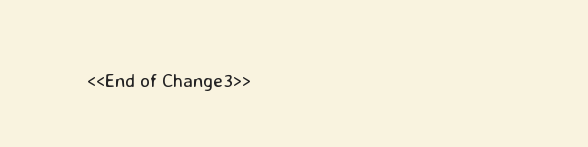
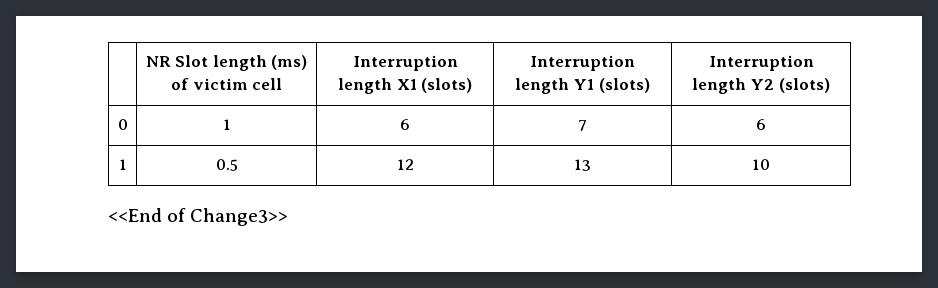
+ | NR Slot length (ms) of victim cell | Interruption length X1 (slots) | Interruption length Y1 (slots) | Interruption length Y2 (slots)
+ 0 | 1 | 6 | 7 | 6
+ 1 | 0.5 | 12 | 13 | 10

